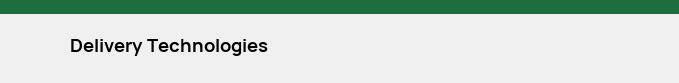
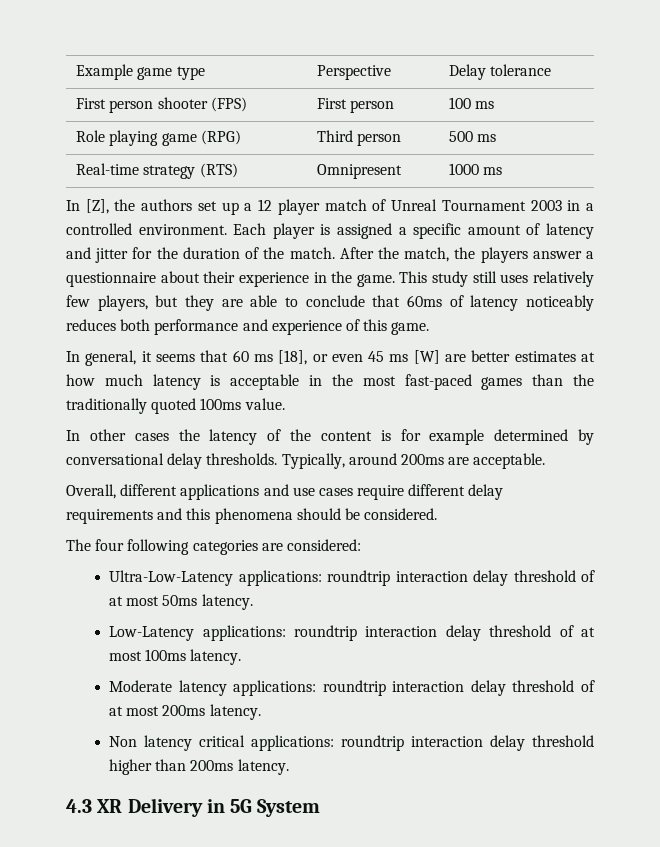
- Delivery Technologies
+ Example game type | Perspective | Delay tolerance
+ First person shooter (FPS) | First person | 100 ms
+ Role playing game (RPG) | Third person | 500 ms
+ Real-time strategy (RTS) | Omnipresent | 1000 ms
+ In [Z], the authors set up a 12 player match of Unreal Tournament 2003 in a controlled environment. Each player is assigned a specific amount of latency and jitter for the duration of the match. After the match, the players answer a questionnaire about their experience in the game. This study still uses relatively few players, but they are able to conclude that 60ms of latency noticeably reduces both performance and experience of this game.
+ In general, it seems that 60 ms [18], or even 45 ms [W] are better estimates at how much latency is acceptable in the most fast-paced games than the traditionally quoted 100ms value.
+ In other cases the latency of the content is for example determined by conversational delay thresholds. Typically, around 200ms are acceptable.
+ Overall, different applications and use cases require different delay requirements and this phenomena should be considered.
+ The four following categories are considered:
+ Ultra-Low-Latency applications: roundtrip interaction delay threshold of at most 50ms latency.
+ Low-Latency applications: roundtrip interaction delay threshold of at most 100ms latency.
+ Moderate latency applications: roundtrip interaction delay threshold of at most 200ms latency.
+ Non latency critical applications: roundtrip interaction delay threshold higher than 200ms latency.
+ 4.3 XR Delivery in 5G System

